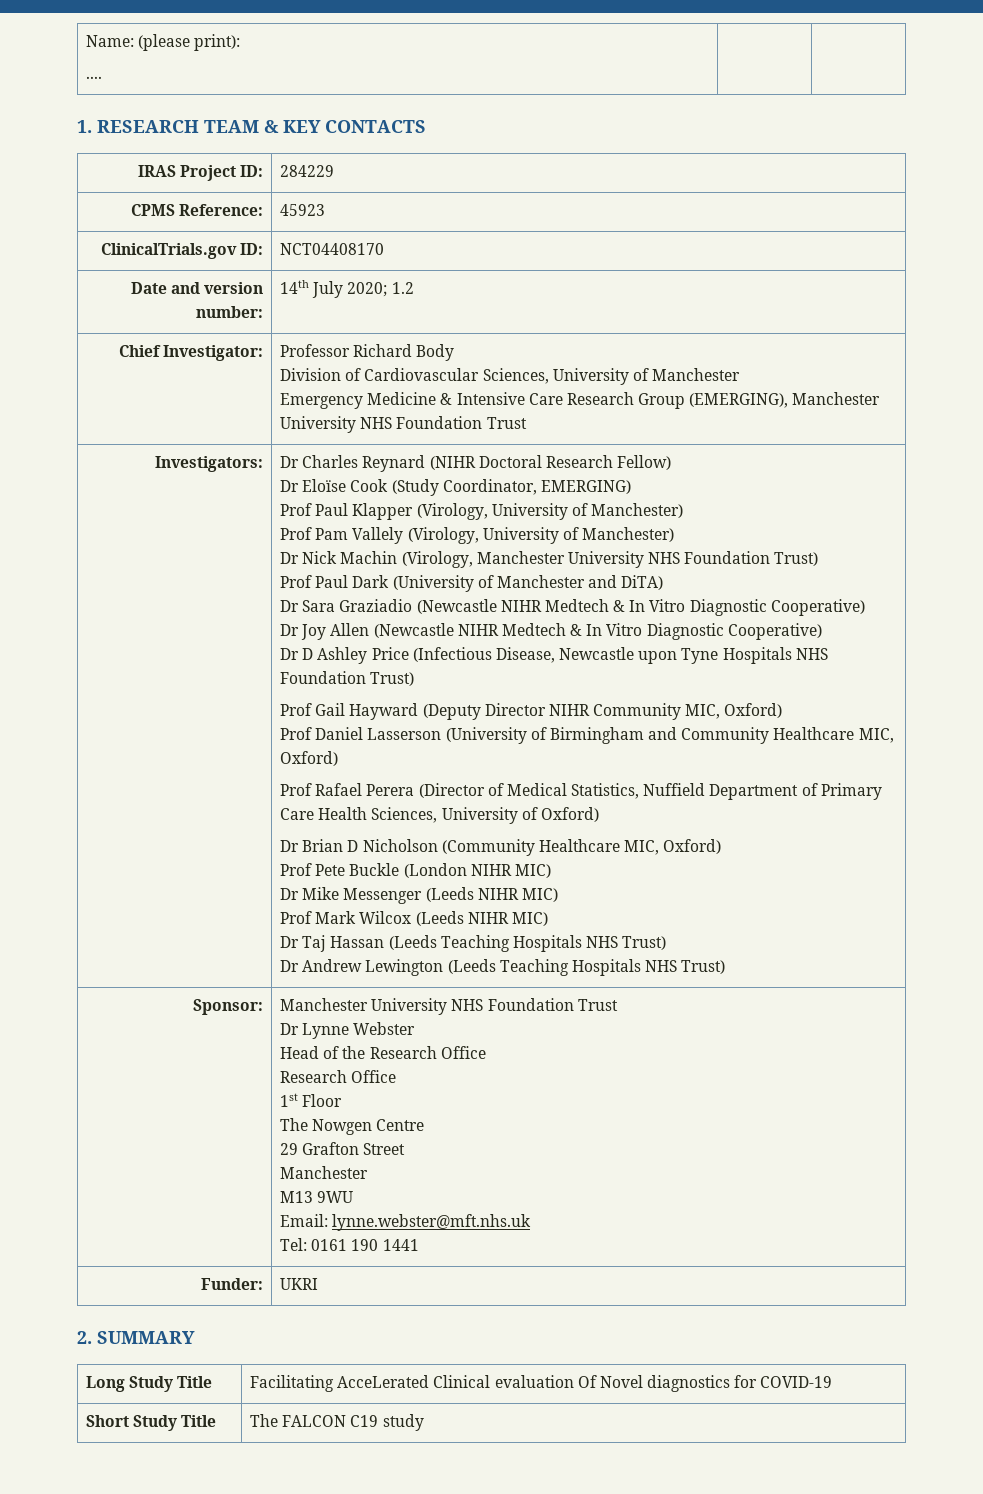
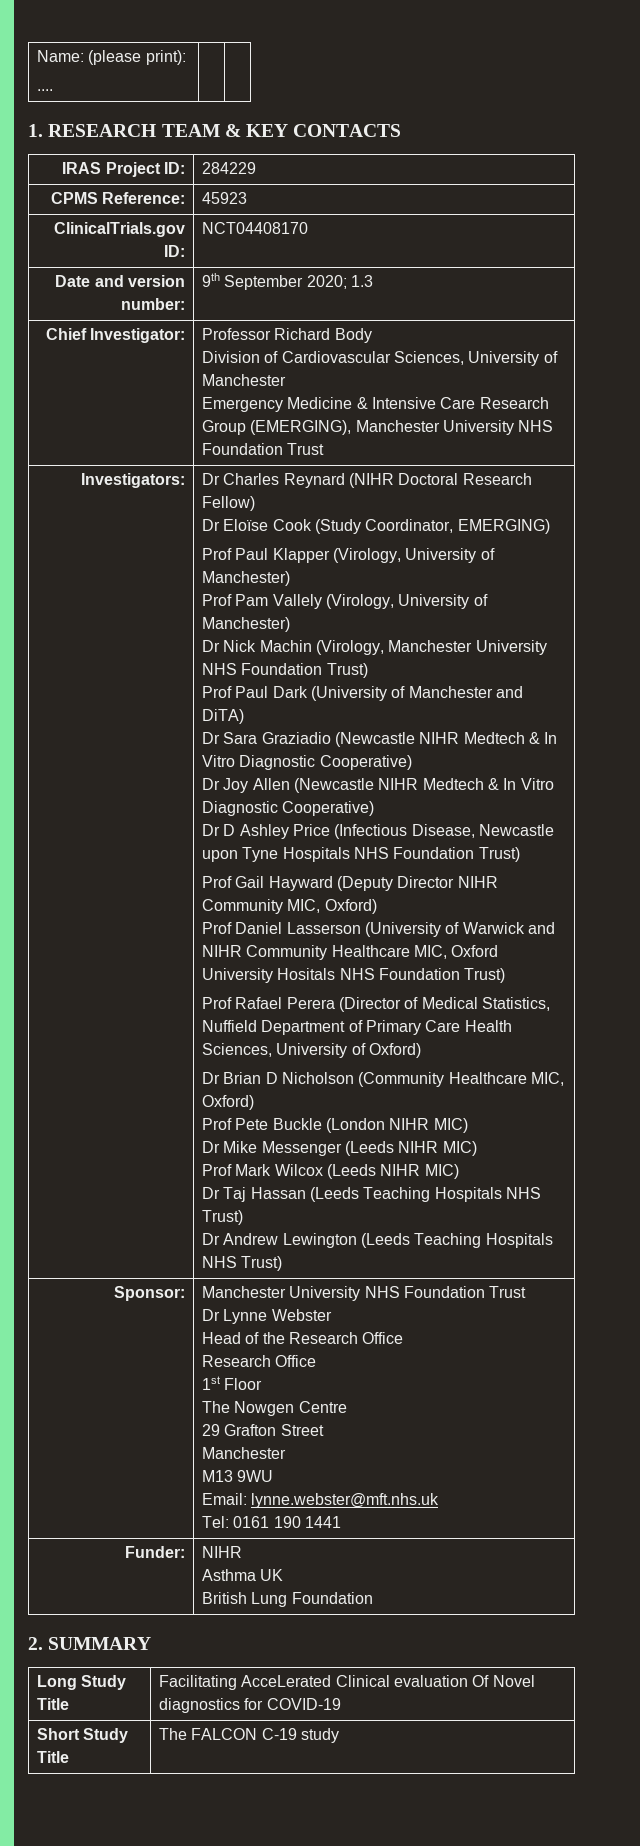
- Date and version number: | 14th July 2020; 1.2
+ Date and version number: | 9th September 2020; 1.3
- Prof Daniel Lasserson (University of Birmingham and Community Healthcare MIC, Oxford)
+ Prof Daniel Lasserson (University of Warwick and NIHR Community Healthcare MIC, Oxford University Hositals NHS Foundation Trust)
- Funder: | UKRI
+ Funder: | NIHR
+ Asthma UK
+ British Lung Foundation
- Short Study Title | The FALCON C19 study
+ Short Study Title | The FALCON C-19 study

